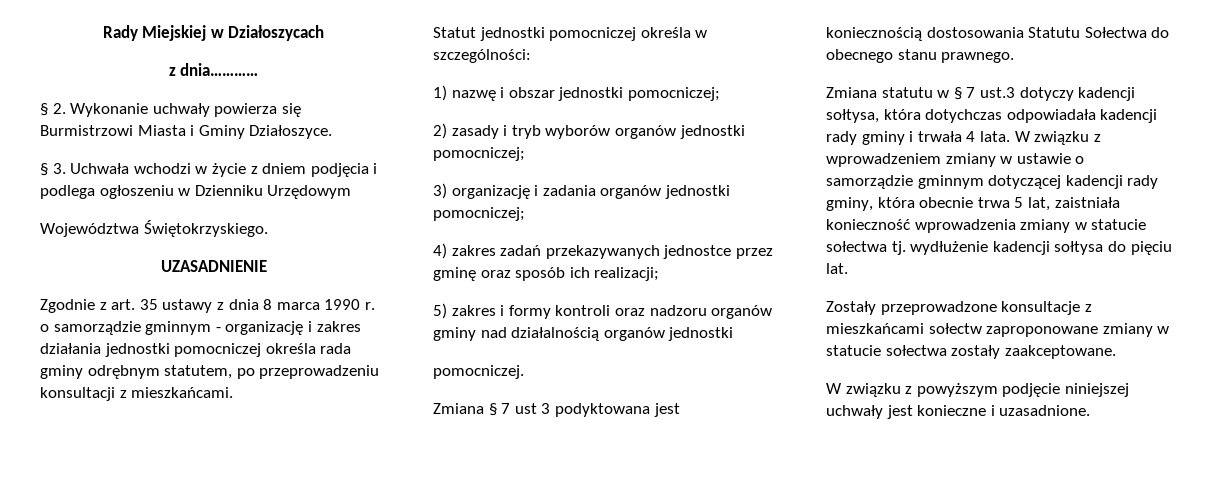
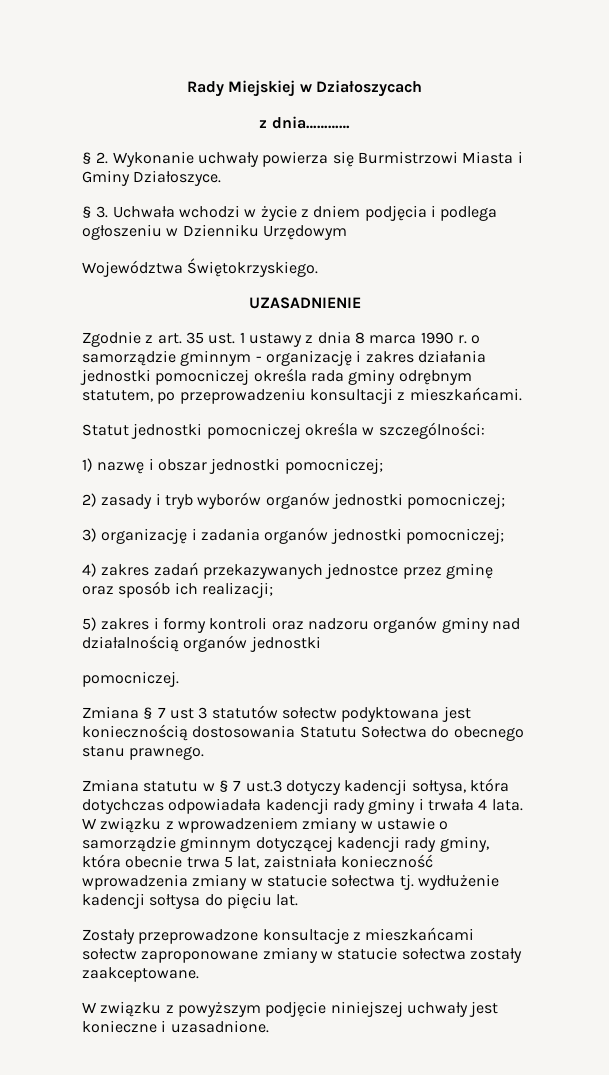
- Zgodnie z art. 35 ustawy z dnia 8 marca 1990 r. o samorządzie gminnym - organizację i zakres działania jednostki pomocniczej określa rada gminy odrębnym statutem, po przeprowadzeniu konsultacji z mieszkańcami.
+ Zgodnie z art. 35 ust. 1 ustawy z dnia 8 marca 1990 r. o samorządzie gminnym - organizację i zakres działania jednostki pomocniczej określa rada gminy odrębnym statutem, po przeprowadzeniu konsultacji z mieszkańcami.
- Zmiana § 7 ust 3 podyktowana jest koniecznością dostosowania Statutu Sołectwa do obecnego stanu prawnego.
+ Zmiana § 7 ust 3 statutów sołectw podyktowana jest koniecznością dostosowania Statutu Sołectwa do obecnego stanu prawnego.

